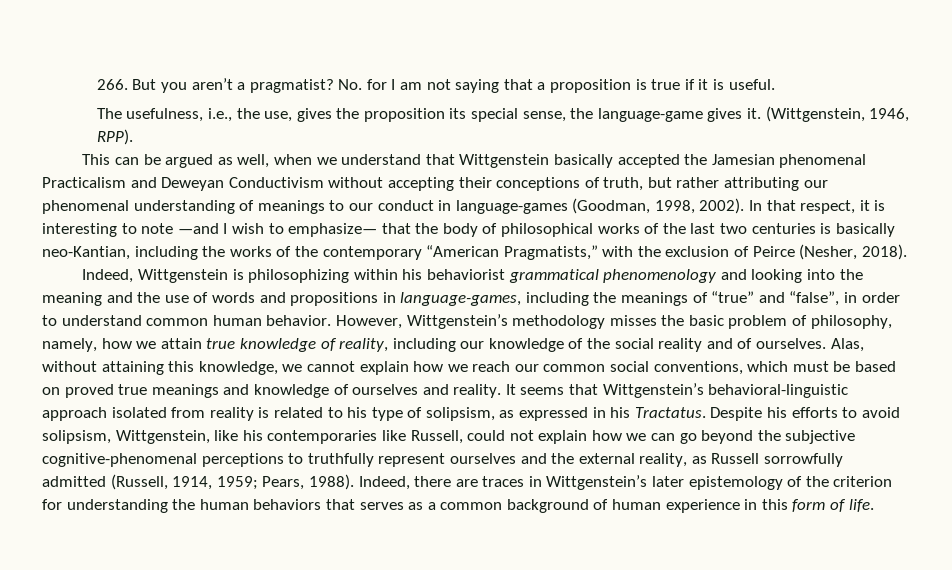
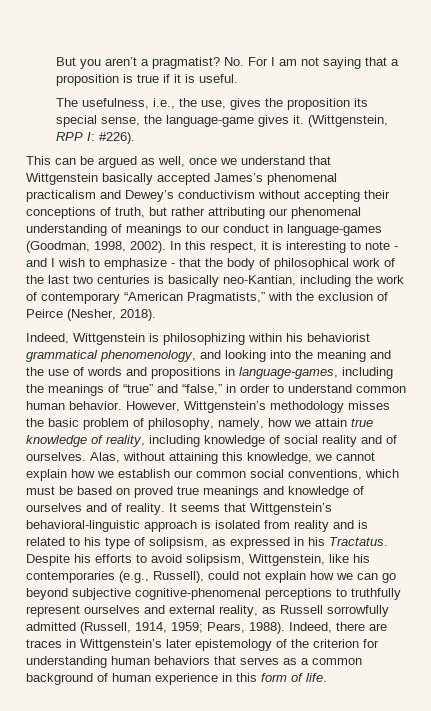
- 266. But you aren’t a pragmatist?
+ But you aren’t a pragmatist?
- No. for I am not saying that a proposition is true if it is useful.
+ No. For I am not saying that a proposition is true if it is useful.
- (Wittgenstein, 1946, RPP).
+ (Wittgenstein, RPP I: #226).
- This can be argued as well, when we understand that Wittgenstein basically accepted the Jamesian phenomenal Practicalism and Deweyan Conductivism without accepting their conceptions of truth, but rather attributing our phenomenal understanding of meanings to our conduct in language-games (Goodman, 1998, 2002).
+ This can be argued as well, once we understand that Wittgenstein basically accepted James’s phenomenal practicalism and Dewey’s conductivism without accepting their conceptions of truth, but rather attributing our phenomenal understanding of meanings to our conduct in language-games (Goodman, 1998, 2002).
- In that respect, it is interesting to note —and I wish to emphasize— that the body of philosophical works of the last two centuries is basically neo-Kantian, including the works of the contemporary “American Pragmatists,” with the exclusion of Peirce (Nesher, 2018).
+ In this respect, it is interesting to note - and I wish to emphasize - that the body of philosophical work of the last two centuries is basically neo-Kantian, including the work of contemporary “American Pragmatists,” with the exclusion of Peirce (Nesher, 2018).
- Indeed, Wittgenstein is philosophizing within his behaviorist grammatical phenomenology and looking into the meaning and the use of words and propositions in language-games, including the meanings of “true” and “false”, in order to understand common human behavior.
+ Indeed, Wittgenstein is philosophizing within his behaviorist grammatical phenomenology, and looking into the meaning and the use of words and propositions in language-games, including the meanings of “true” and “false,” in order to understand common human behavior.
- However, Wittgenstein’s methodology misses the basic problem of philosophy, namely, how we attain true knowledge of reality, including our knowledge of the social reality and of ourselves.
+ However, Wittgenstein’s methodology misses the basic problem of philosophy, namely, how we attain true knowledge of reality, including knowledge of social reality and of ourselves.
- Alas, without attaining this knowledge, we cannot explain how we reach our common social conventions, which must be based on proved true meanings and knowledge of ourselves and reality.
+ Alas, without attaining this knowledge, we cannot explain how we establish our common social conventions, which must be based on proved true meanings and knowledge of ourselves and of reality.
- It seems that Wittgenstein’s behavioral-linguistic approach isolated from reality is related to his type of solipsism, as expressed in his Tractatus.
+ It seems that Wittgenstein’s behavioral-linguistic approach is isolated from reality and is related to his type of solipsism, as expressed in his Tractatus.
- Despite his efforts to avoid solipsism, Wittgenstein, like his contemporaries like Russell, could not explain how we can go beyond the subjective cognitive-phenomenal perceptions to truthfully represent ourselves and the external reality, as Russell sorrowfully admitted (Russell, 1914, 1959; Pears, 1988).
+ Despite his efforts to avoid solipsism, Wittgenstein, like his contemporaries (e.g., Russell), could not explain how we can go beyond subjective cognitive-phenomenal perceptions to truthfully represent ourselves and external reality, as Russell sorrowfully admitted (Russell, 1914, 1959; Pears, 1988).
- Indeed, there are traces in Wittgenstein’s later epistemology of the criterion for understanding the human behaviors that serves as a common background of human experience in this form of life.
+ Indeed, there are traces in Wittgenstein’s later epistemology of the criterion for understanding human behaviors that serves as a common background of human experience in this form of life.

